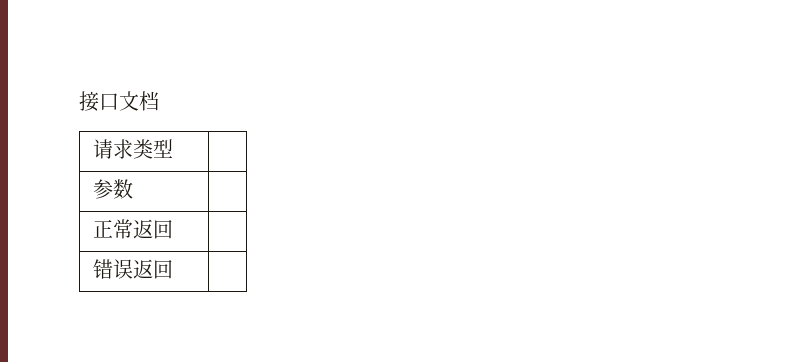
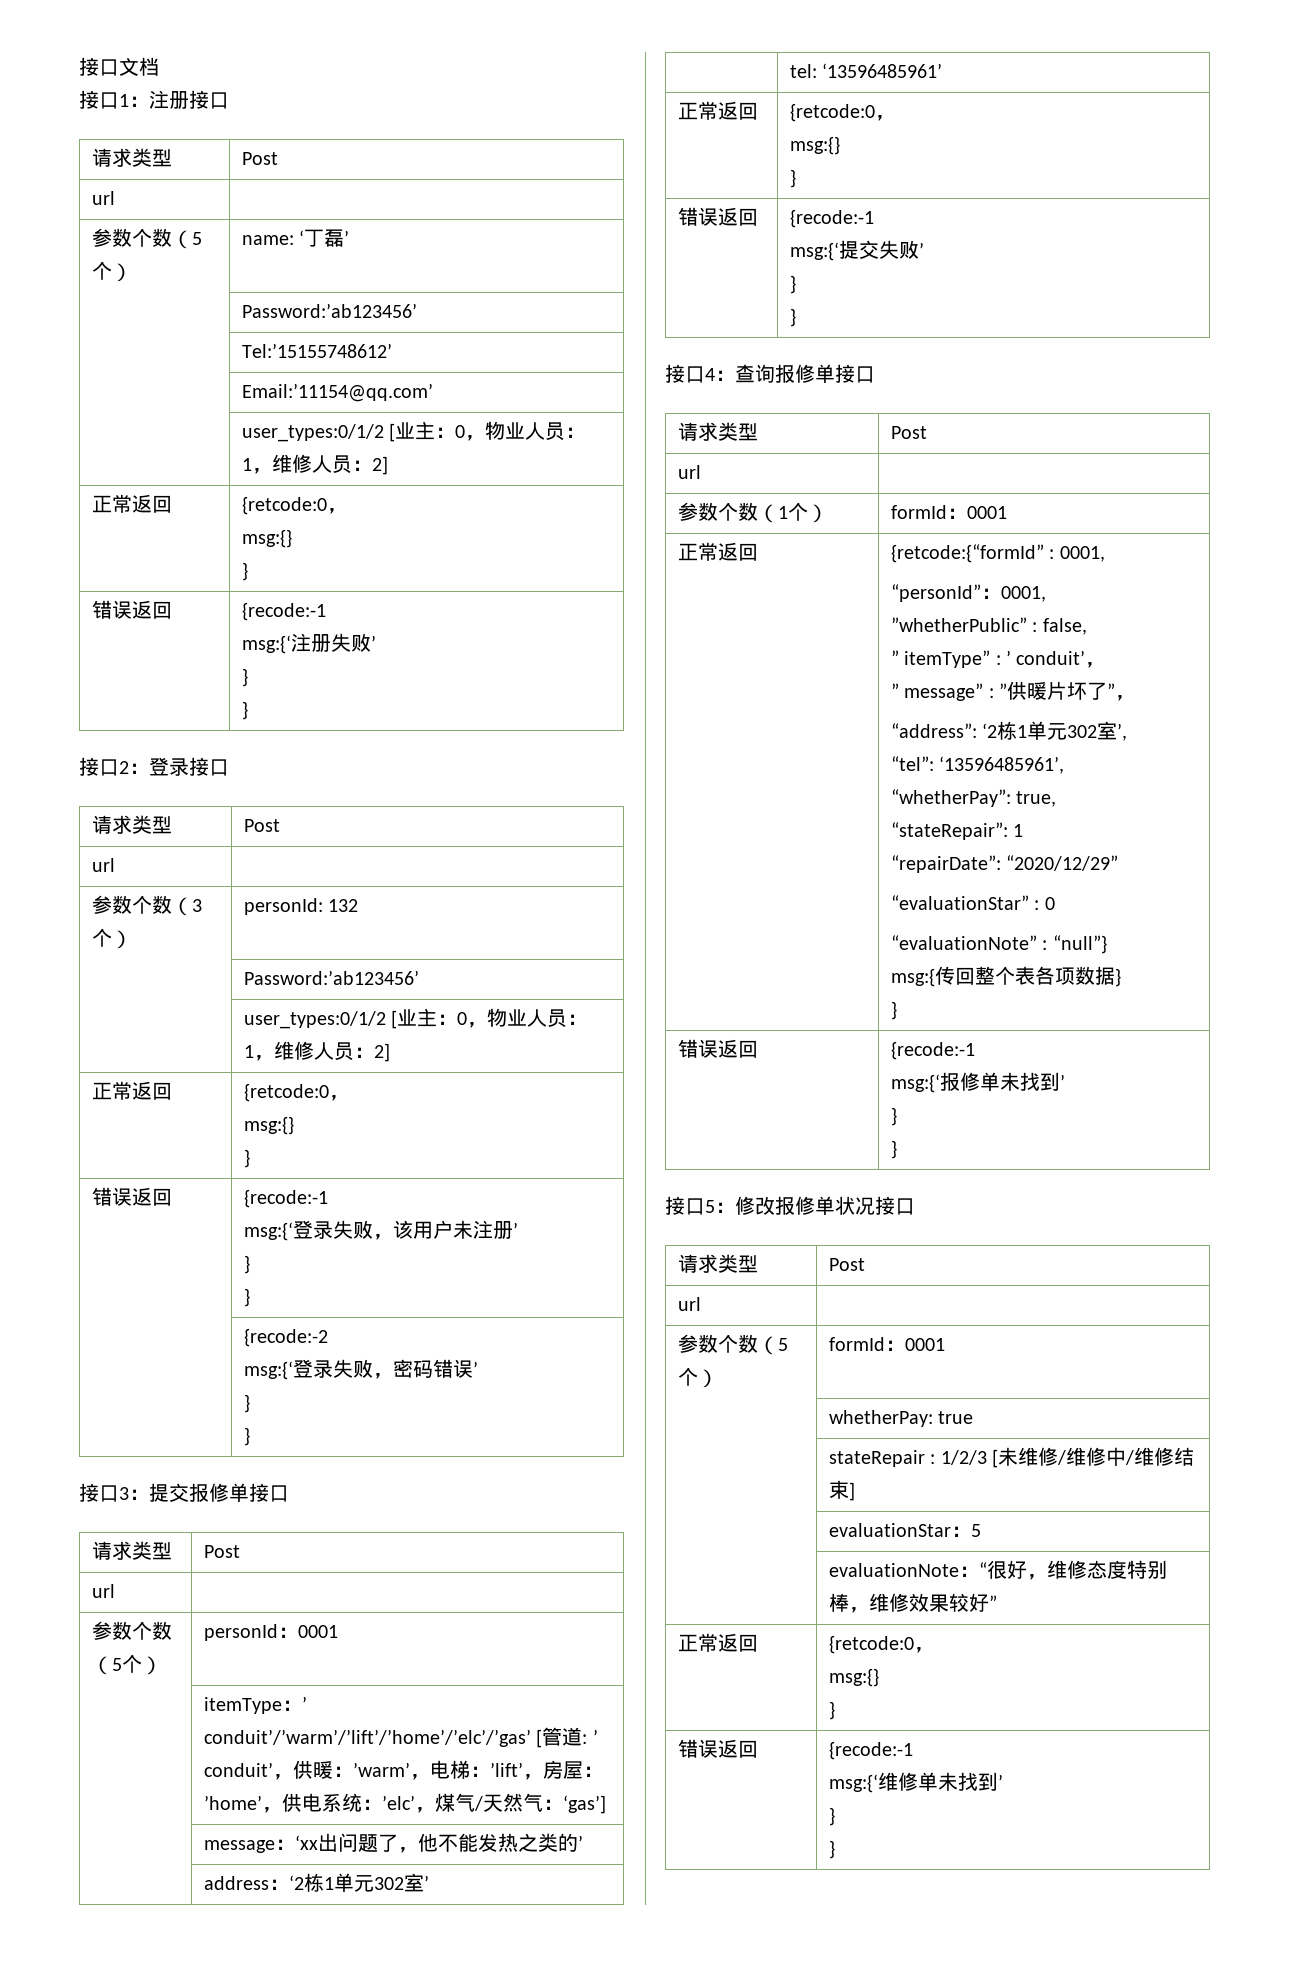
- 请求类型 |
- 参数 |
- 正常返回 |
- 错误返回 |
+ 接口1：注册接口
+ 请求类型 | Post
+ url |
+ 参数个数（5个） | name: ‘丁磊’
+ | Password:’ab123456’
+ | Tel:’15155748612’
+ | Email:’11154@qq.com’
+ | user_types:0/1/2 [业主：0，物业人员：1，维修人员：2]
+ 正常返回 | {retcode:0，
+ msg:{}
+ }
+ 错误返回 | {recode:-1
+ msg:{‘注册失败’
+ }
+ }
+ 接口2：登录接口
+ 请求类型 | Post
+ url |
+ 参数个数（3个） | personId: 132
+ | Password:’ab123456’
+ | user_types:0/1/2 [业主：0，物业人员：1，维修人员：2]
+ 正常返回 | {retcode:0，
+ msg:{}
+ }
+ 错误返回 | {recode:-1
+ msg:{‘登录失败，该用户未注册’
+ }
+ }
+ | {recode:-2
+ msg:{‘登录失败，密码错误’
+ }
+ }
+ 接口3：提交报修单接口
+ 请求类型 | Post
+ url |
+ 参数个数（5个） | personId：0001
+ | itemType：’ conduit’/’warm’/’lift’/’home’/’elc’/’gas’ [管道: ’ conduit’，供暖：’warm’，电梯：’lift’，房屋：’home’，供电系统：’elc’，煤气/天然气：‘gas’]
+ | message：‘xx出问题了，他不能发热之类的’
+ | address：‘2栋1单元302室’
+ | tel: ‘13596485961’
+ 正常返回 | {retcode:0，
+ msg:{}
+ }
+ 错误返回 | {recode:-1
+ msg:{‘提交失败’
+ }
+ }
+ 接口4：查询报修单接口
+ 请求类型 | Post
+ url |
+ 参数个数（1个） | formId：0001
+ 正常返回 | {retcode:{“formId” : 0001,
+ “personId”：0001,
+ ”whetherPublic” : false,
+ ” itemType” : ’ conduit’，
+ ” message” : ”供暖片坏了”，
+ “address”: ‘2栋1单元302室’,
+ “tel”: ‘13596485961’,
+ “whetherPay”: true,
+ “stateRepair”: 1
+ “repairDate”: “2020/12/29”
+ “evaluationStar” : 0
+ “evaluationNote” : “null”}
+ msg:{传回整个表各项数据}
+ }
+ 错误返回 | {recode:-1
+ msg:{‘报修单未找到’
+ }
+ }
+ 接口5：修改报修单状况接口
+ 请求类型 | Post
+ url |
+ 参数个数（5个） | formId：0001
+ | whetherPay: true
+ | stateRepair : 1/2/3 [未维修/维修中/维修结束]
+ | evaluationStar：5
+ | evaluationNote：“很好，维修态度特别棒，维修效果较好”
+ 正常返回 | {retcode:0，
+ msg:{}
+ }
+ 错误返回 | {recode:-1
+ msg:{‘维修单未找到’
+ }
+ }

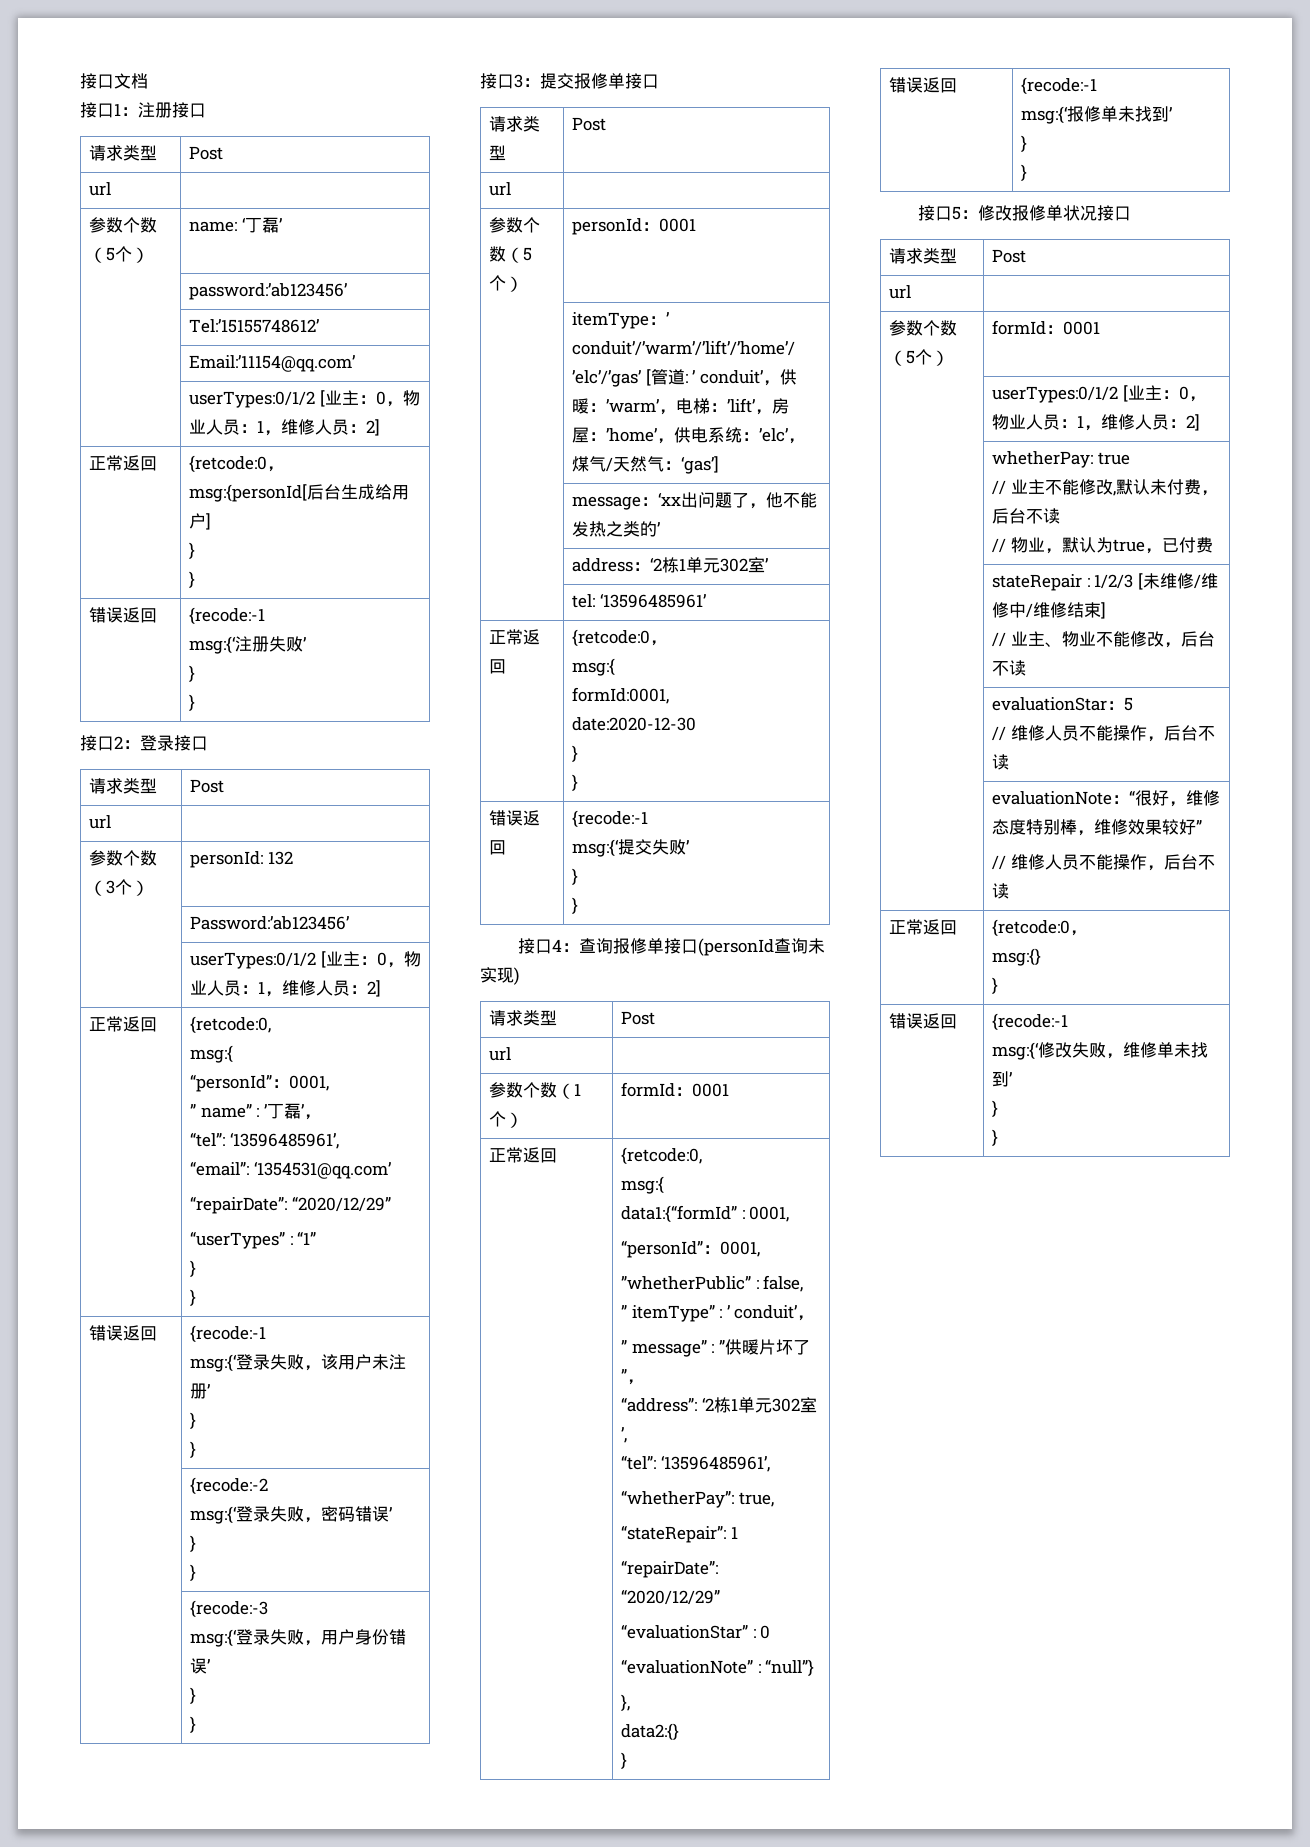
  参数个数（5个） | name: ‘丁磊’
- | Password:’ab123456’
+ | password:’ab123456’
  | Email:’11154@qq.com’
- | user_types:0/1/2 [业主：0，物业人员：1，维修人员：2]
+ | userTypes:0/1/2 [业主：0，物业人员：1，维修人员：2]
  正常返回 | {retcode:0，
- msg:{}
+ msg:{personId[后台生成给用户]
+ }
  参数个数（3个） | personId: 132
  | Password:’ab123456’
- | user_types:0/1/2 [业主：0，物业人员：1，维修人员：2]
- 正常返回 | {retcode:0，
- msg:{}
+ | userTypes:0/1/2 [业主：0，物业人员：1，维修人员：2]
+ 正常返回 | {retcode:0,
+ msg:{
+ “personId”：0001,
+ ” name” : ’丁磊’，
+ “tel”: ‘13596485961’,
+ “email”: ‘1354531@qq.com’
+ “repairDate”: “2020/12/29”
+ “userTypes” : “1”
+ }
+ | {recode:-3
+ msg:{‘登录失败，用户身份错误’
+ }
+ }
  | tel: ‘13596485961’
  正常返回 | {retcode:0，
- msg:{}
+ msg:{
+ formId:0001,
+ date:2020-12-30
+ }
- 接口4：查询报修单接口
+ 接口4：查询报修单接口(personId查询未实现)
  参数个数（1个） | formId：0001
- 正常返回 | {retcode:{“formId” : 0001,
+ 正常返回 | {retcode:0,
+ msg:{
+ data1:{“formId” : 0001,
- msg:{传回整个表各项数据}
+ },
+ data2:{}
  参数个数（5个） | formId：0001
+ | userTypes:0/1/2 [业主：0，物业人员：1，维修人员：2]
  | whetherPay: true
+ // 业主不能修改,默认未付费，后台不读
+ // 物业，默认为true，已付费
  | stateRepair : 1/2/3 [未维修/维修中/维修结束]
+ // 业主、物业不能修改，后台不读
  | evaluationStar：5
+ // 维修人员不能操作，后台不读
  | evaluationNote：“很好，维修态度特别棒，维修效果较好”
+ // 维修人员不能操作，后台不读
  正常返回 | {retcode:0，
  msg:{}
  }
  错误返回 | {recode:-1
- msg:{‘维修单未找到’
+ msg:{‘修改失败，维修单未找到’

